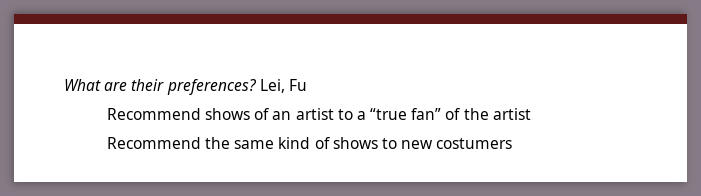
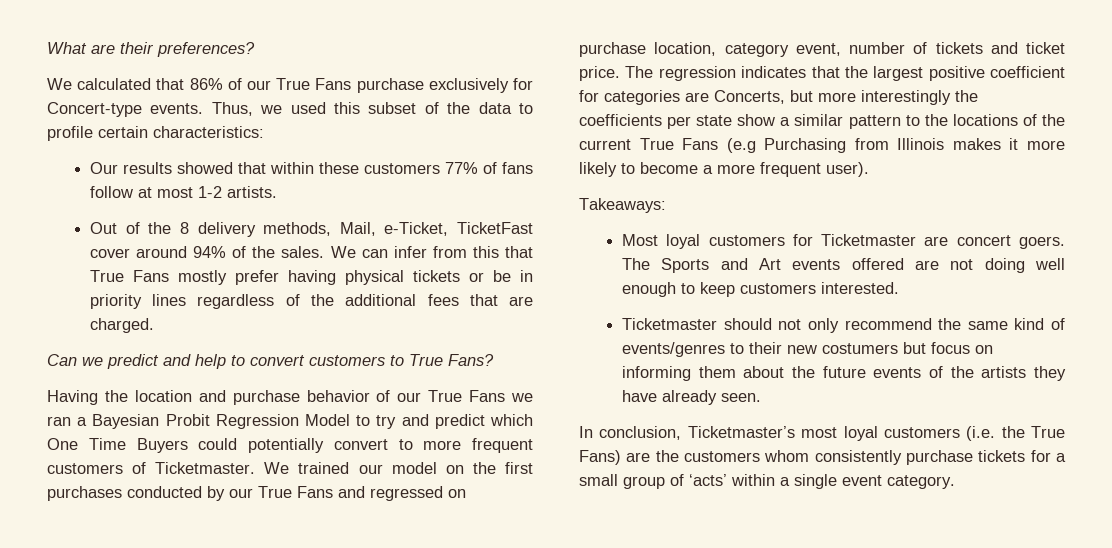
- What are their preferences? Lei, Fu
- Recommend shows of an artist to a “true fan” of the artist
- Recommend the same kind of shows to new costumers
+ What are their preferences?
+ We calculated that 86% of our True Fans purchase exclusively for Concert-type events. Thus, we used this subset of the data to profile certain characteristics:
+ Our results showed that within these customers 77% of fans follow at most 1-2 artists.
+ Out of the 8 delivery methods, Mail, e-Ticket, TicketFast cover around 94% of the sales. We can infer from this that True Fans mostly prefer having physical tickets or be in priority lines regardless of the additional fees that are charged.
+ Can we predict and help to convert customers to True Fans?
+ Having the location and purchase behavior of our True Fans we ran a Bayesian Probit Regression Model to try and predict which One Time Buyers could potentially convert to more frequent customers of Ticketmaster. We trained our model on the first purchases conducted by our True Fans and regressed on purchase location, category event, number of tickets and ticket price. The regression indicates that the largest positive coefficient for categories are Concerts, but more interestingly the coefficients per state show a similar pattern to the locations of the current True Fans (e.g Purchasing from Illinois makes it more likely to become a more frequent user).
+ Takeaways:
+ Most loyal customers for Ticketmaster are concert goers. The Sports and Art events offered are not doing well enough to keep customers interested.
+ Ticketmaster should not only recommend the same kind of events/genres to their new costumers but focus on informing them about the future events of the artists they have already seen.
+ In conclusion, Ticketmaster’s most loyal customers (i.e. the True Fans) are the customers whom consistently purchase tickets for a small group of ‘acts’ within a single event category.

